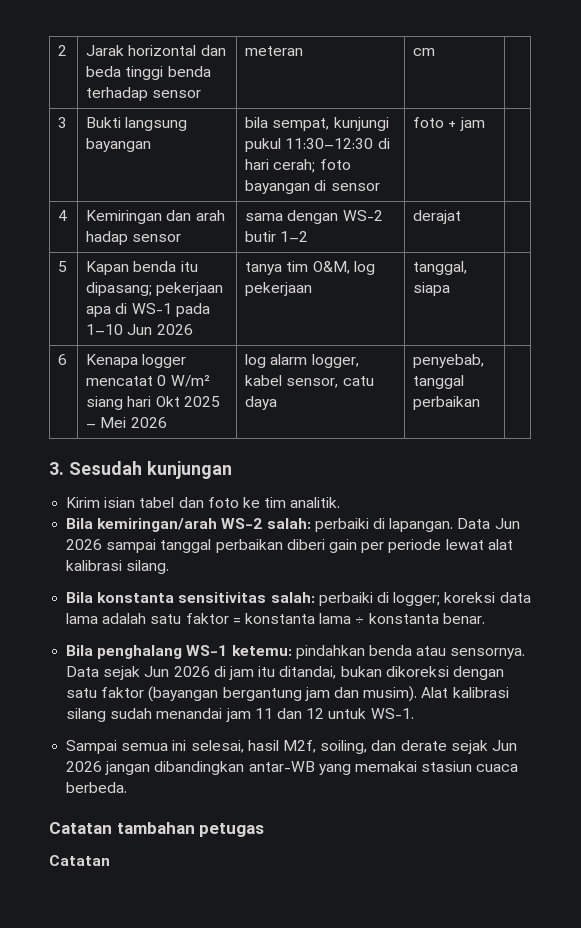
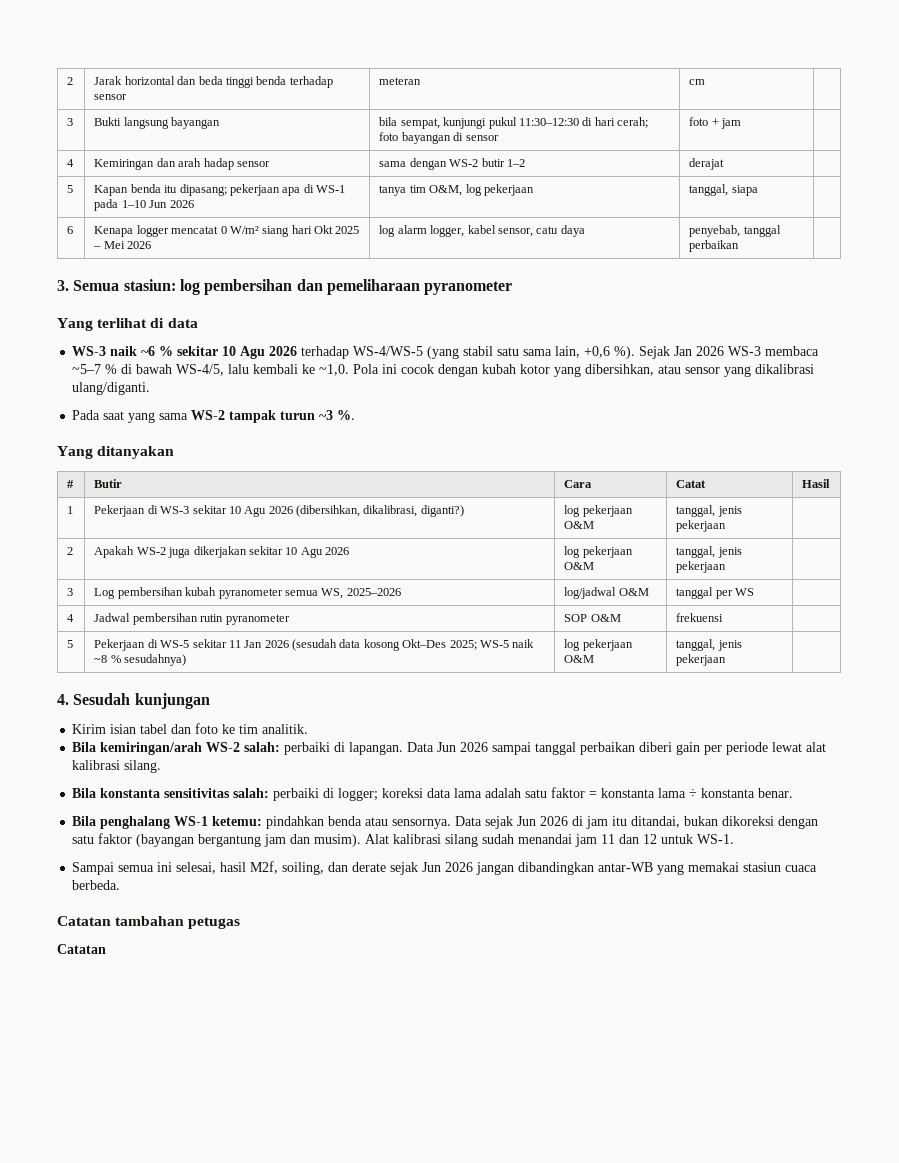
- 3. Sesudah kunjungan
+ 3. Semua stasiun: log pembersihan dan pemeliharaan pyranometer
+ Yang terlihat di data
+ WS-3 naik ~6 % sekitar 10 Agu 2026 terhadap WS-4/WS-5 (yang stabil satu sama lain, +0,6 %). Sejak Jan 2026 WS-3 membaca ~5–7 % di bawah WS-4/5, lalu kembali ke ~1,0. Pola ini cocok dengan kubah kotor yang dibersihkan, atau sensor yang dikalibrasi ulang/diganti.
+ Pada saat yang sama WS-2 tampak turun ~3 %.
+ Yang ditanyakan
+ # | Butir | Cara | Catat | Hasil
+ 1 | Pekerjaan di WS-3 sekitar 10 Agu 2026 (dibersihkan, dikalibrasi, diganti?) | log pekerjaan O&M | tanggal, jenis pekerjaan |
+ 2 | Apakah WS-2 juga dikerjakan sekitar 10 Agu 2026 | log pekerjaan O&M | tanggal, jenis pekerjaan |
+ 3 | Log pembersihan kubah pyranometer semua WS, 2025–2026 | log/jadwal O&M | tanggal per WS |
+ 4 | Jadwal pembersihan rutin pyranometer | SOP O&M | frekuensi |
+ 5 | Pekerjaan di WS-5 sekitar 11 Jan 2026 (sesudah data kosong Okt–Des 2025; WS-5 naik ~8 % sesudahnya) | log pekerjaan O&M | tanggal, jenis pekerjaan |
+ 4. Sesudah kunjungan

